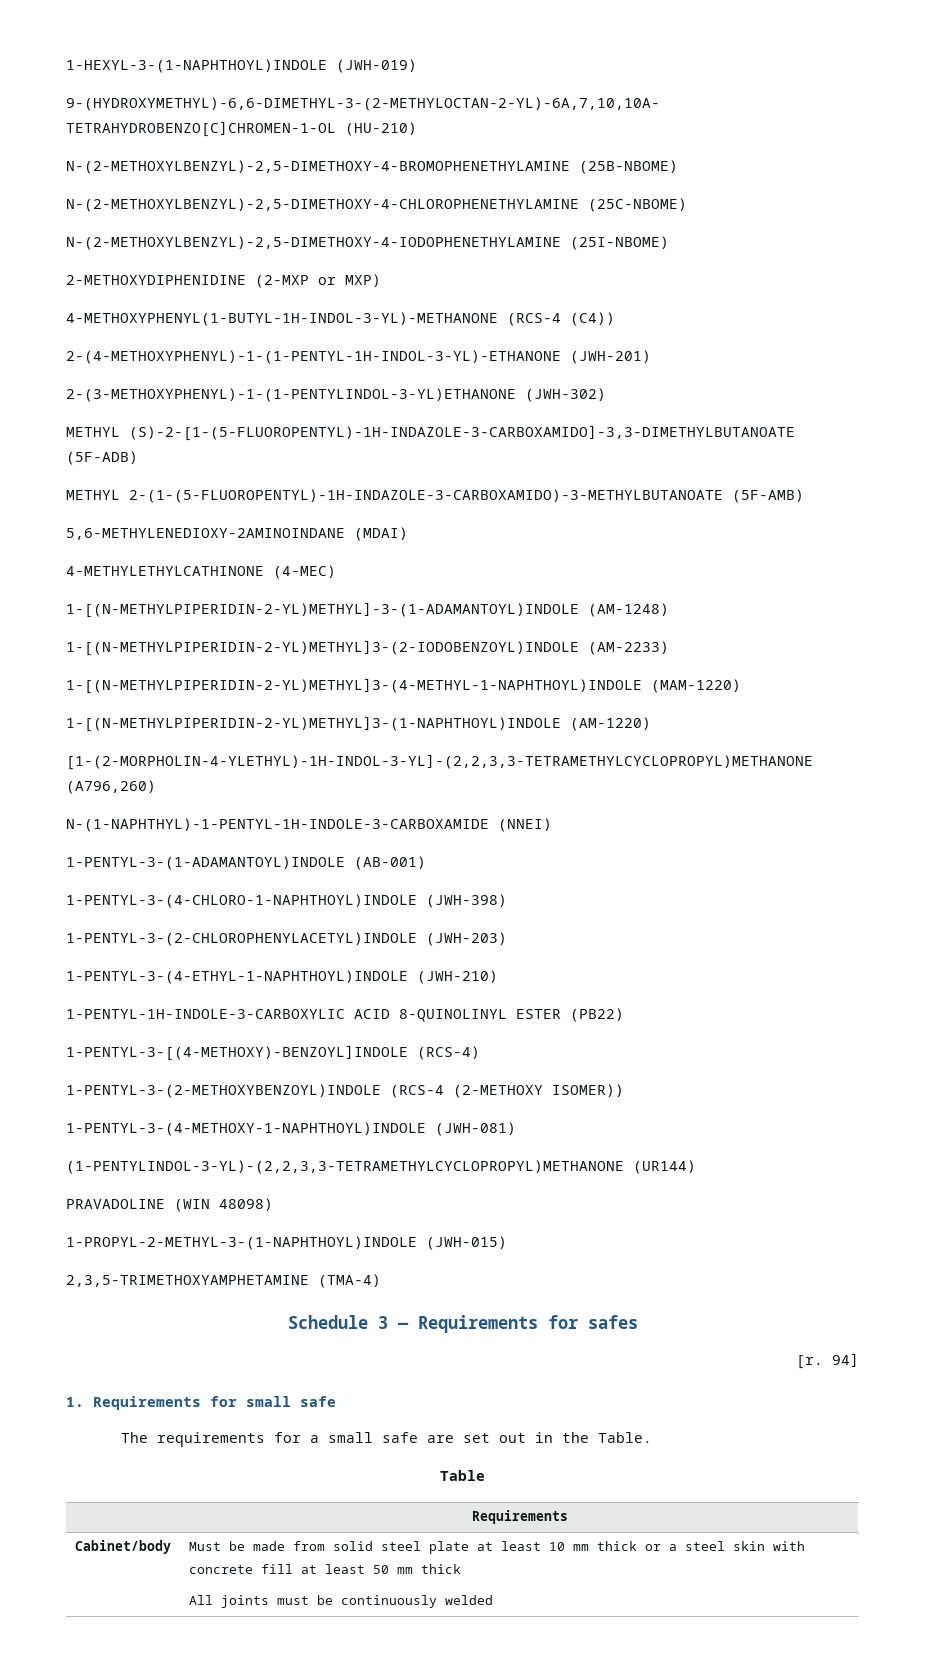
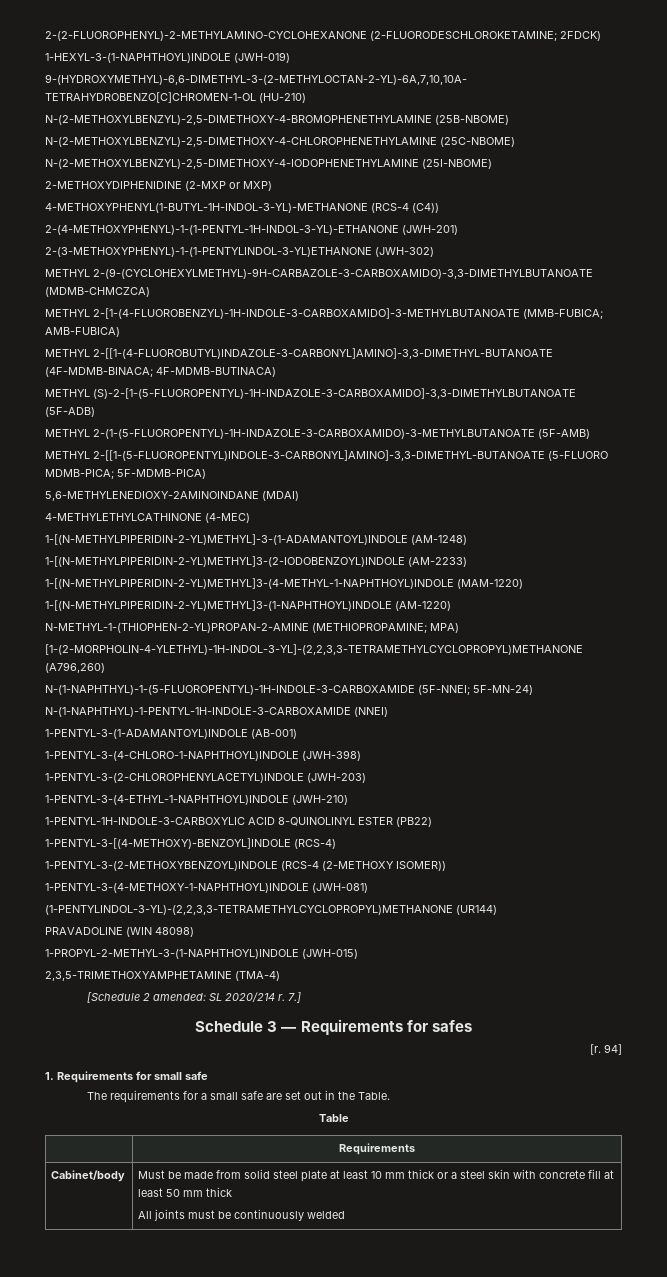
+ 2-(2-FLUOROPHENYL)-2-METHYLAMINO-CYCLOHEXANONE (2-FLUORODESCHLOROKETAMINE; 2FDCK)
+ METHYL 2-(9-(CYCLOHEXYLMETHYL)-9H-CARBAZOLE-3-CARBOXAMIDO)-3,3-DIMETHYLBUTANOATE (MDMB-CHMCZCA)
+ METHYL 2-[1-(4-FLUOROBENZYL)-1H-INDOLE-3-CARBOXAMIDO]-3-METHYLBUTANOATE (MMB-FUBICA; AMB-FUBICA)
+ METHYL 2-[[1-(4-FLUOROBUTYL)INDAZOLE-3-CARBONYL]AMINO]-3,3-DIMETHYL-BUTANOATE (4F-MDMB-BINACA; 4F-MDMB-BUTINACA)
+ METHYL 2-[[1-(5-FLUOROPENTYL)INDOLE-3-CARBONYL]AMINO]-3,3-DIMETHYL-BUTANOATE (5-FLUORO MDMB-PICA; 5F-MDMB-PICA)
+ N-METHYL-1-(THIOPHEN-2-YL)PROPAN-2-AMINE (METHIOPROPAMINE; MPA)
+ N-(1-NAPHTHYL)-1-(5-FLUOROPENTYL)-1H-INDOLE-3-CARBOXAMIDE (5F-NNEI; 5F-MN-24)
+ [Schedule 2 amended: SL 2020/214 r. 7.]

